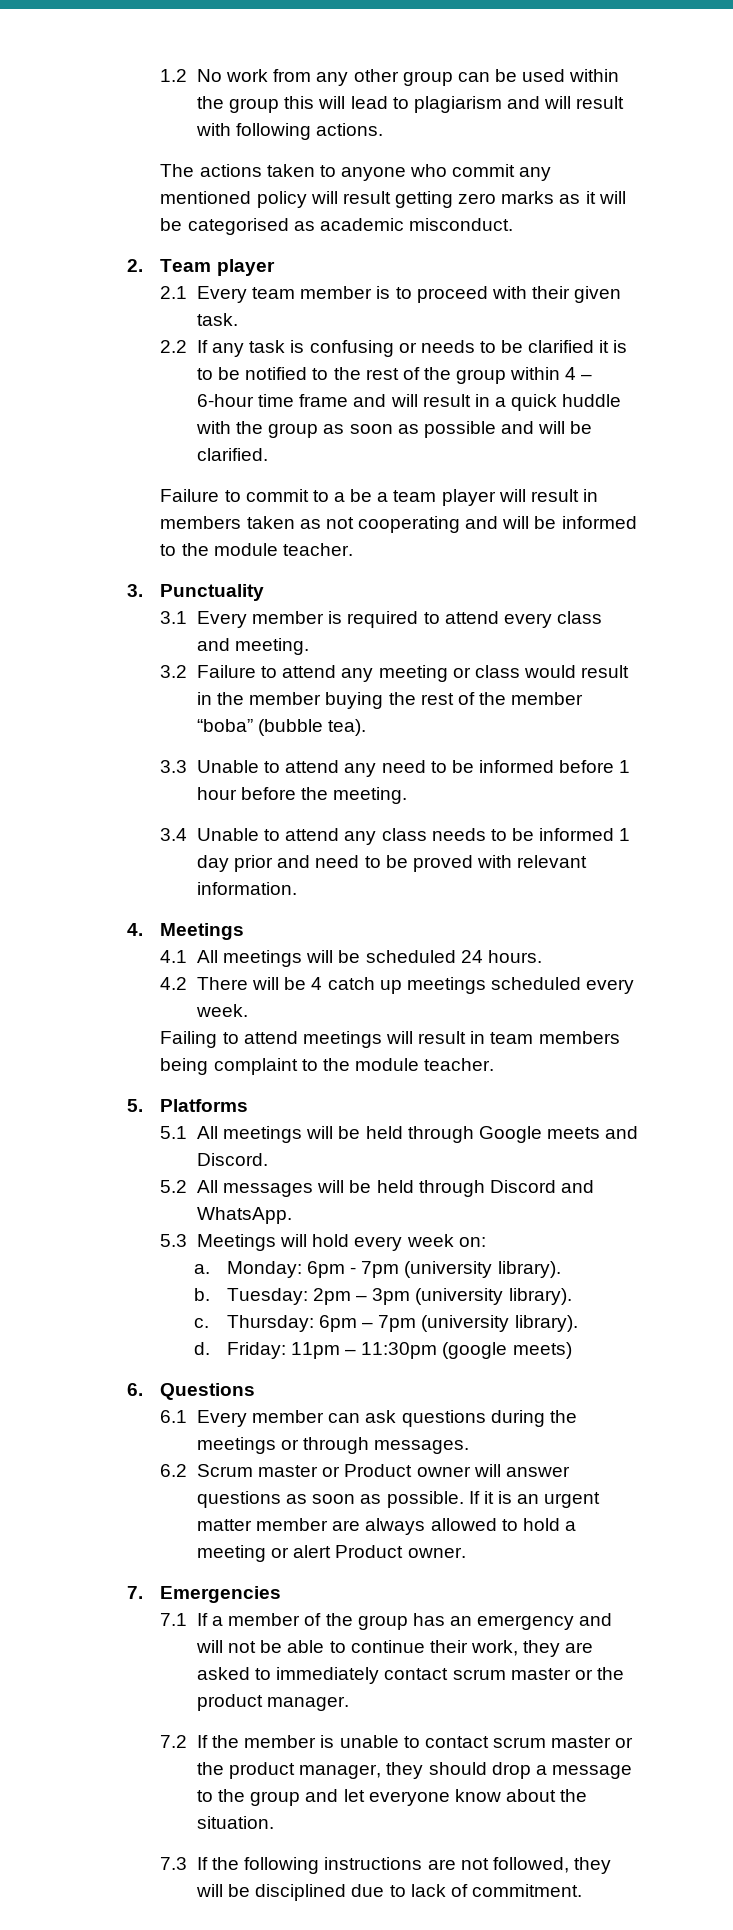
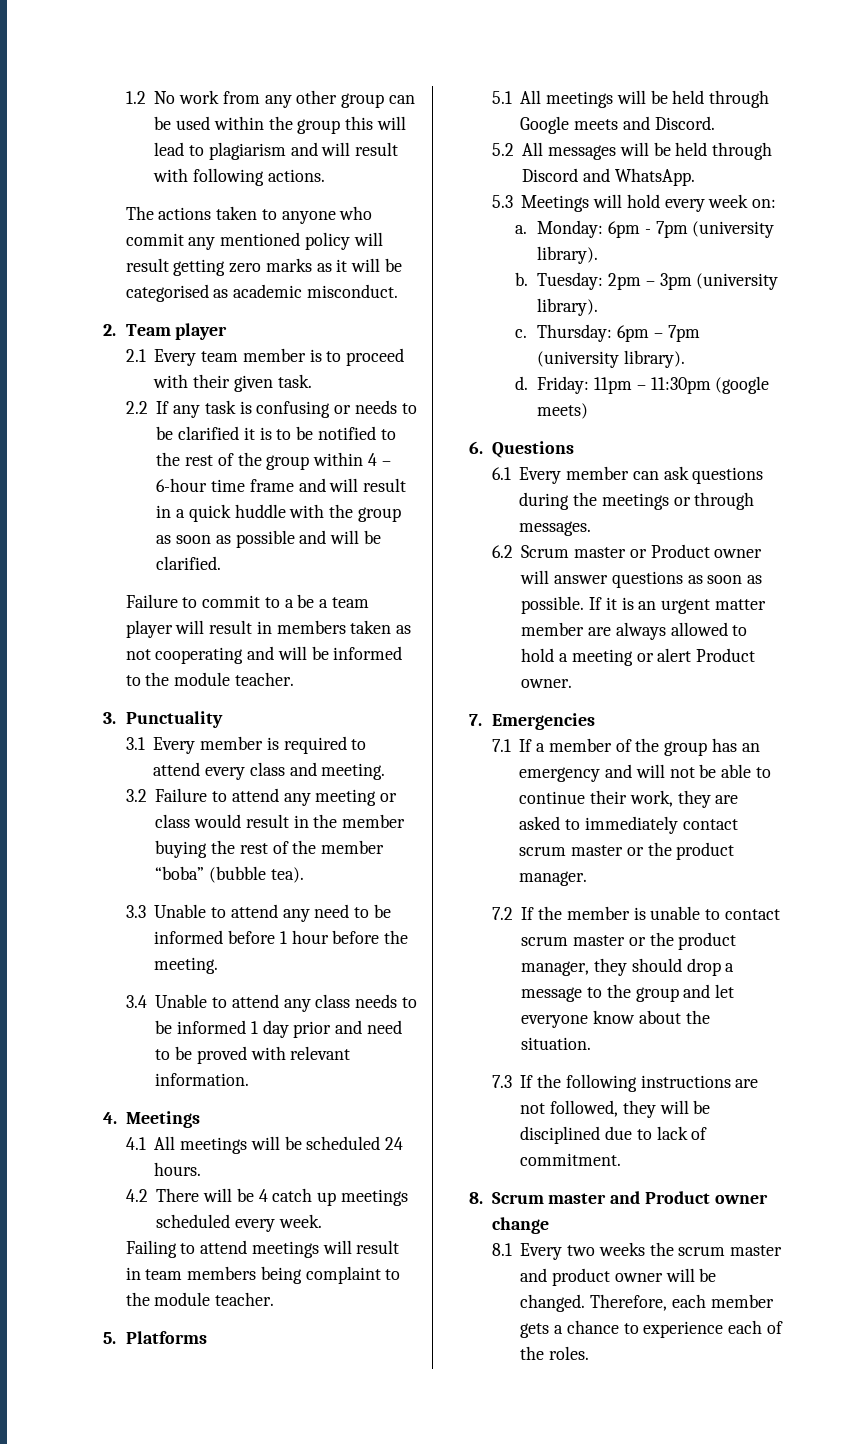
+ 8. Scrum master and Product owner change
+ 8.1 Every two weeks the scrum master and product owner will be changed. Therefore, each member gets a chance to experience each of the roles.

